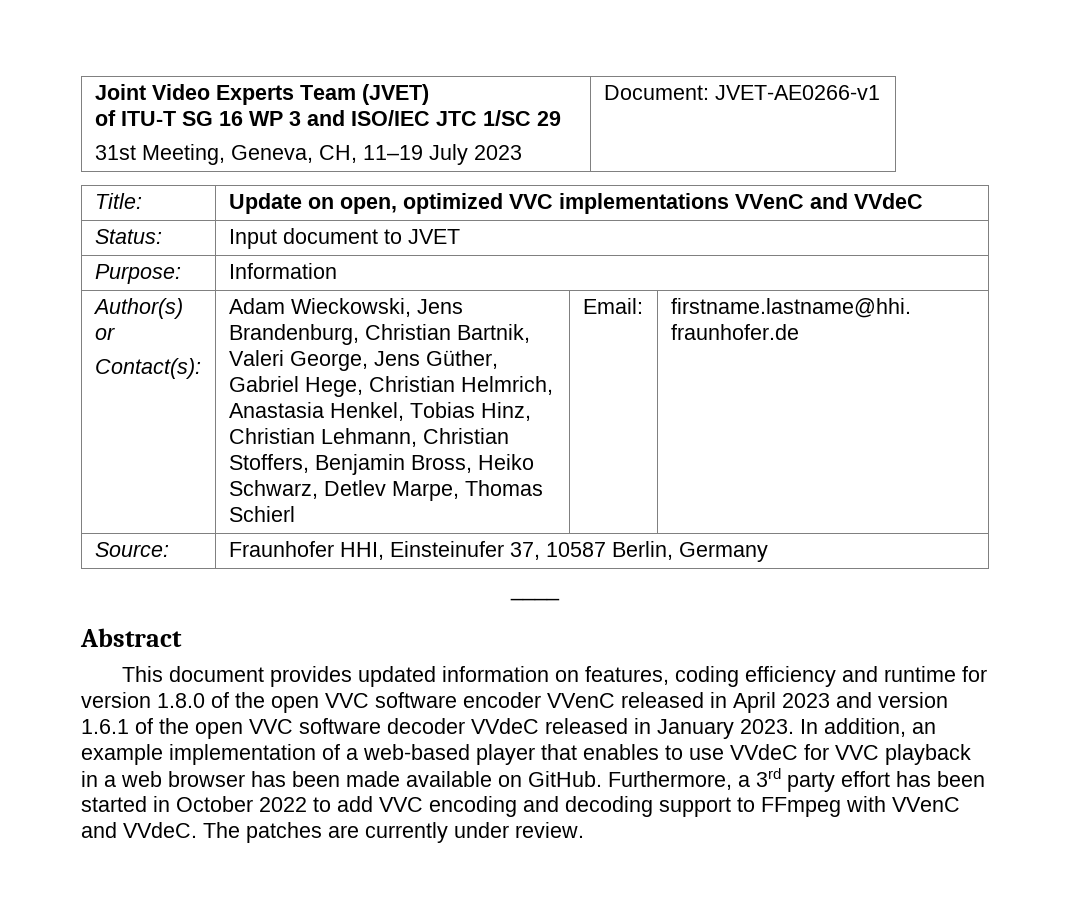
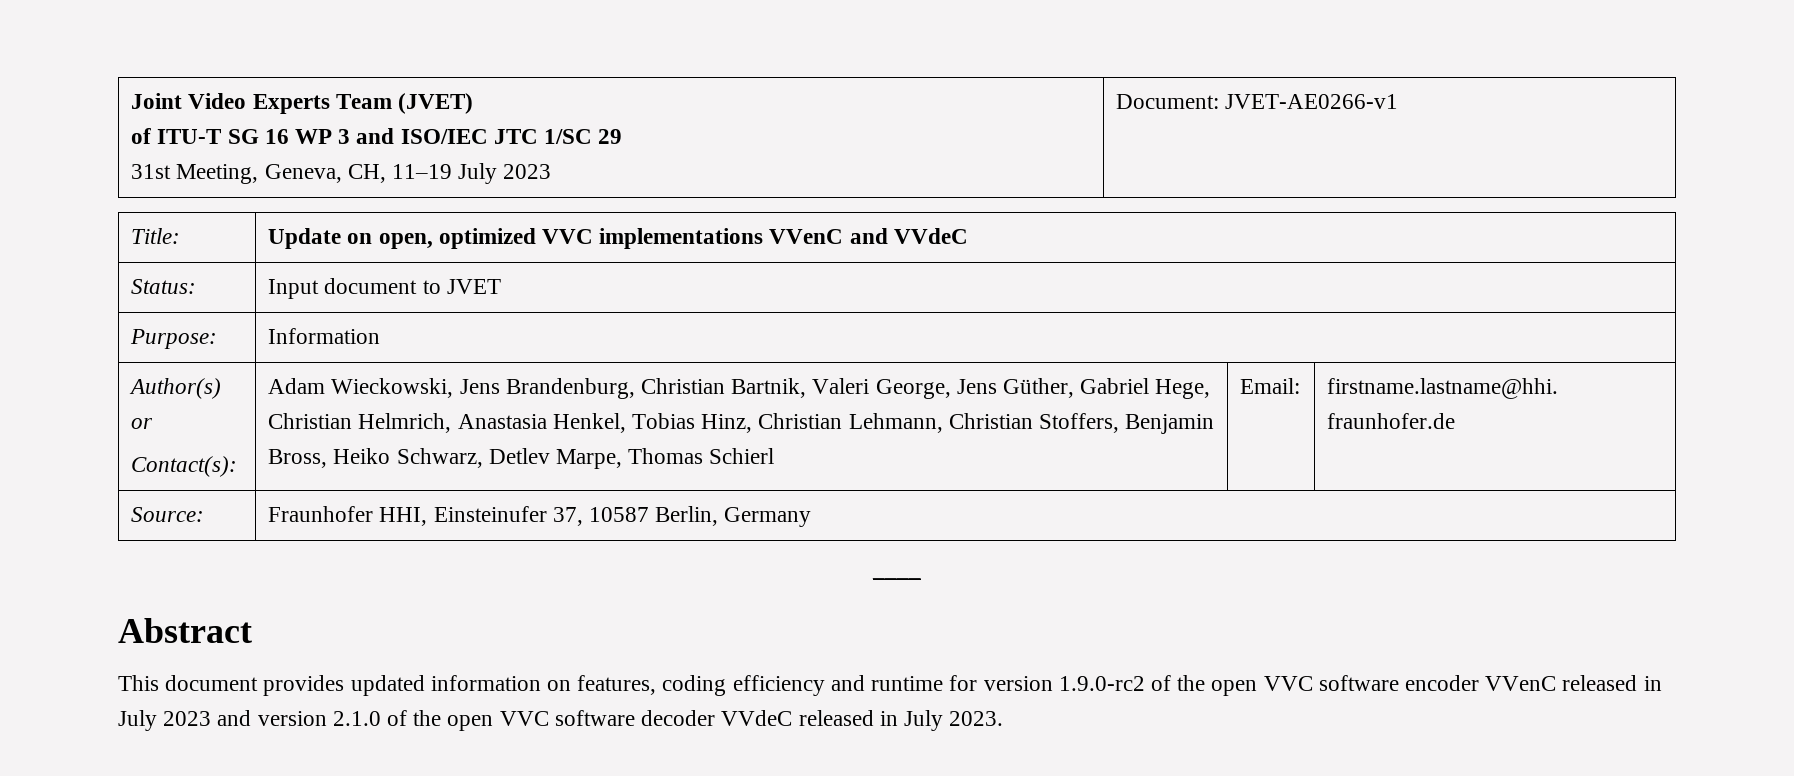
- This document provides updated information on features, coding efficiency and runtime for version 1.8.0 of the open VVC software encoder VVenC released in April 2023 and version 1.6.1 of the open VVC software decoder VVdeC released in January 2023. In addition, an example implementation of a web-based player that enables to use VVdeC for VVC playback in a web browser has been made available on GitHub. Furthermore, a 3rd party effort has been started in October 2022 to add VVC encoding and decoding support to FFmpeg with VVenC and VVdeC. The patches are currently under review.
+ This document provides updated information on features, coding efficiency and runtime for version 1.9.0-rc2 of the open VVC software encoder VVenC released in July 2023 and version 2.1.0 of the open VVC software decoder VVdeC released in July 2023.

